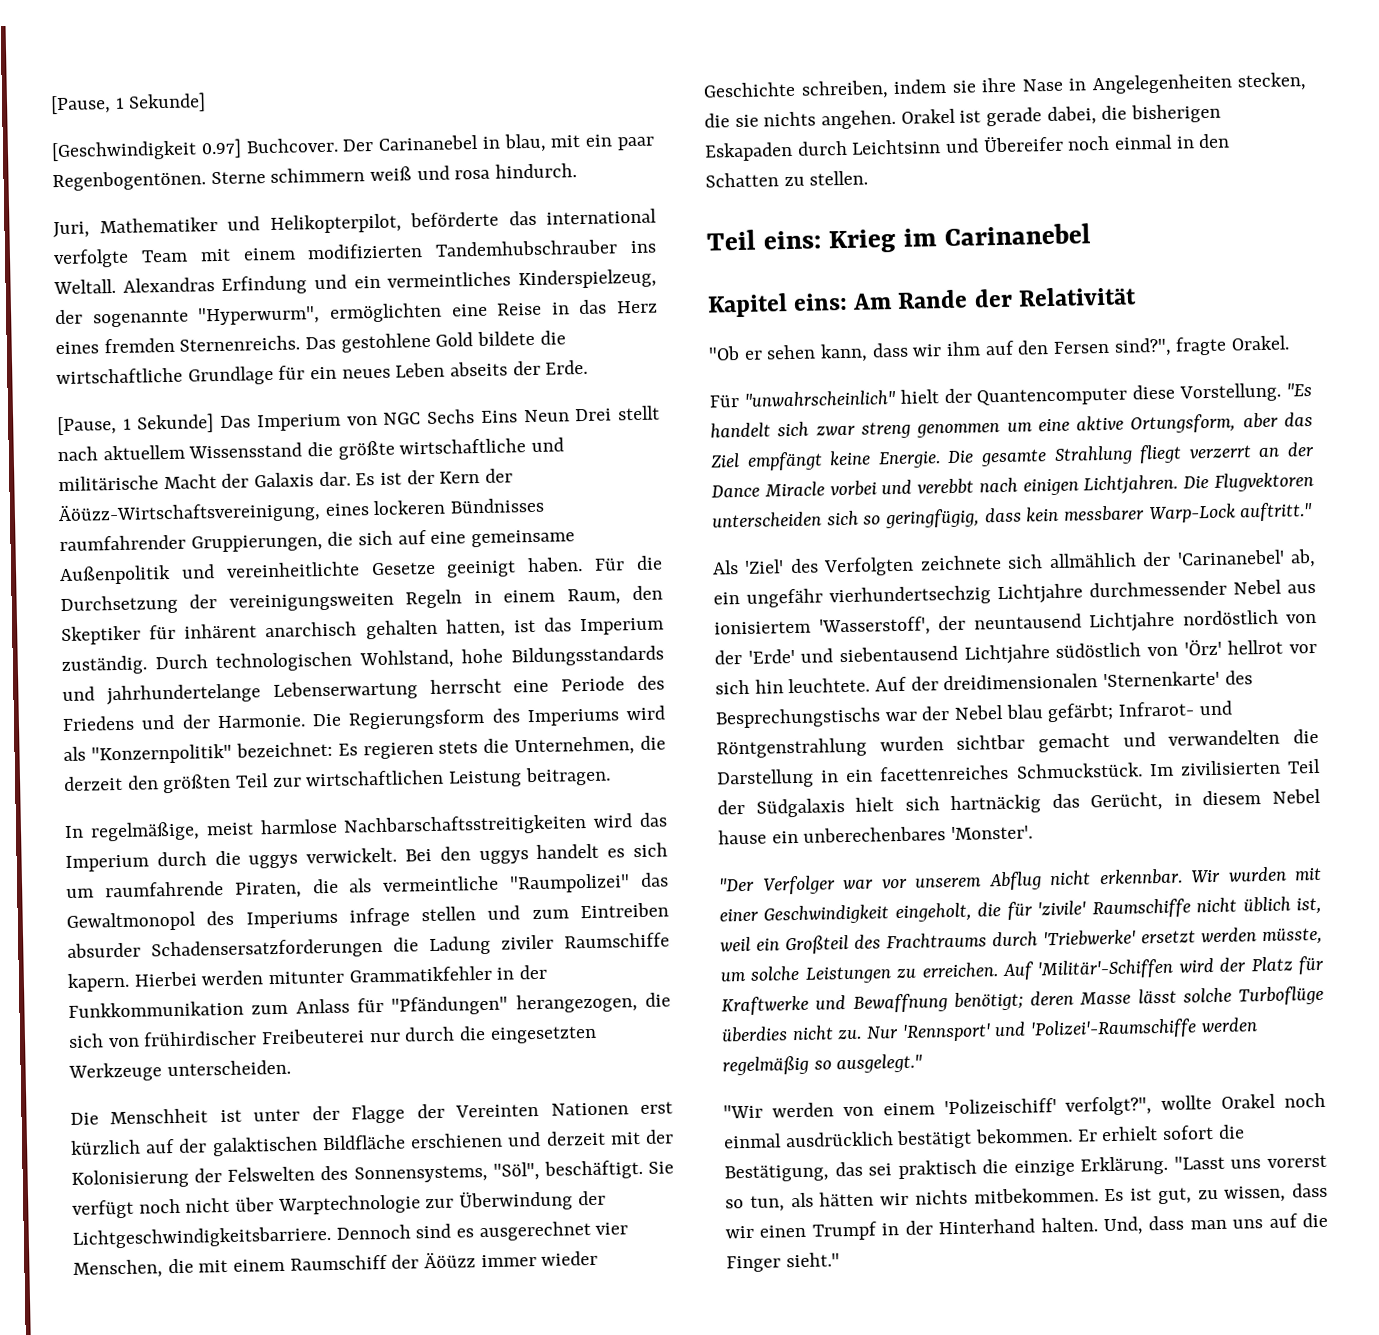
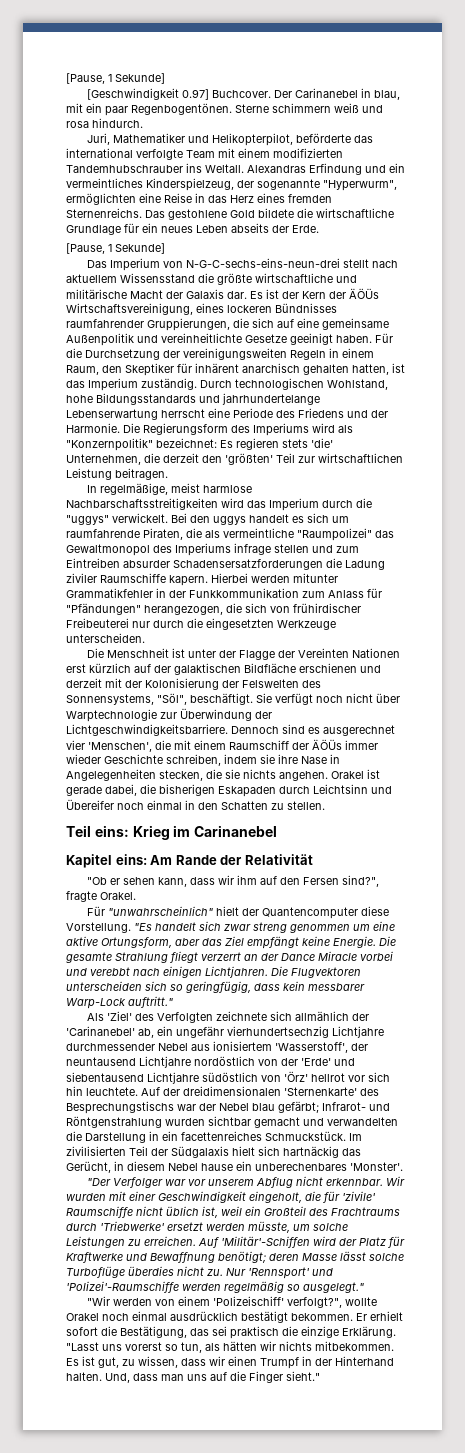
  Das gestohlene Gold bildete die wirtschaftliche Grundlage für ein neues Leben abseits der Erde.
- [Pause, 1 Sekunde] Das Imperium von NGC Sechs Eins Neun Drei stellt nach aktuellem Wissensstand die größte wirtschaftliche und militärische Macht der Galaxis dar.
+ [Pause, 1 Sekunde]
+ Das Imperium von N-G-C-sechs-eins-neun-drei stellt nach aktuellem Wissensstand die größte wirtschaftliche und militärische Macht der Galaxis dar.
- Es ist der Kern der Äöüzz-Wirtschaftsvereinigung, eines lockeren Bündnisses raumfahrender Gruppierungen, die sich auf eine gemeinsame Außenpolitik und vereinheitlichte Gesetze geeinigt haben.
+ Es ist der Kern der ÄÖÜs Wirtschaftsvereinigung, eines lockeren Bündnisses raumfahrender Gruppierungen, die sich auf eine gemeinsame Außenpolitik und vereinheitlichte Gesetze geeinigt haben.
- Die Regierungsform des Imperiums wird als "Konzernpolitik" bezeichnet: Es regieren stets die Unternehmen, die derzeit den größten Teil zur wirtschaftlichen Leistung beitragen.
+ Die Regierungsform des Imperiums wird als "Konzernpolitik" bezeichnet: Es regieren stets 'die' Unternehmen, die derzeit den 'größten' Teil zur wirtschaftlichen Leistung beitragen.
- In regelmäßige, meist harmlose Nachbarschaftsstreitigkeiten wird das Imperium durch die uggys verwickelt.
+ In regelmäßige, meist harmlose Nachbarschaftsstreitigkeiten wird das Imperium durch die "uggys" verwickelt.
- Dennoch sind es ausgerechnet vier Menschen, die mit einem Raumschiff der Äöüzz immer wieder Geschichte schreiben, indem sie ihre Nase in Angelegenheiten stecken, die sie nichts angehen.
+ Dennoch sind es ausgerechnet vier 'Menschen', die mit einem Raumschiff der ÄÖÜs immer wieder Geschichte schreiben, indem sie ihre Nase in Angelegenheiten stecken, die sie nichts angehen.

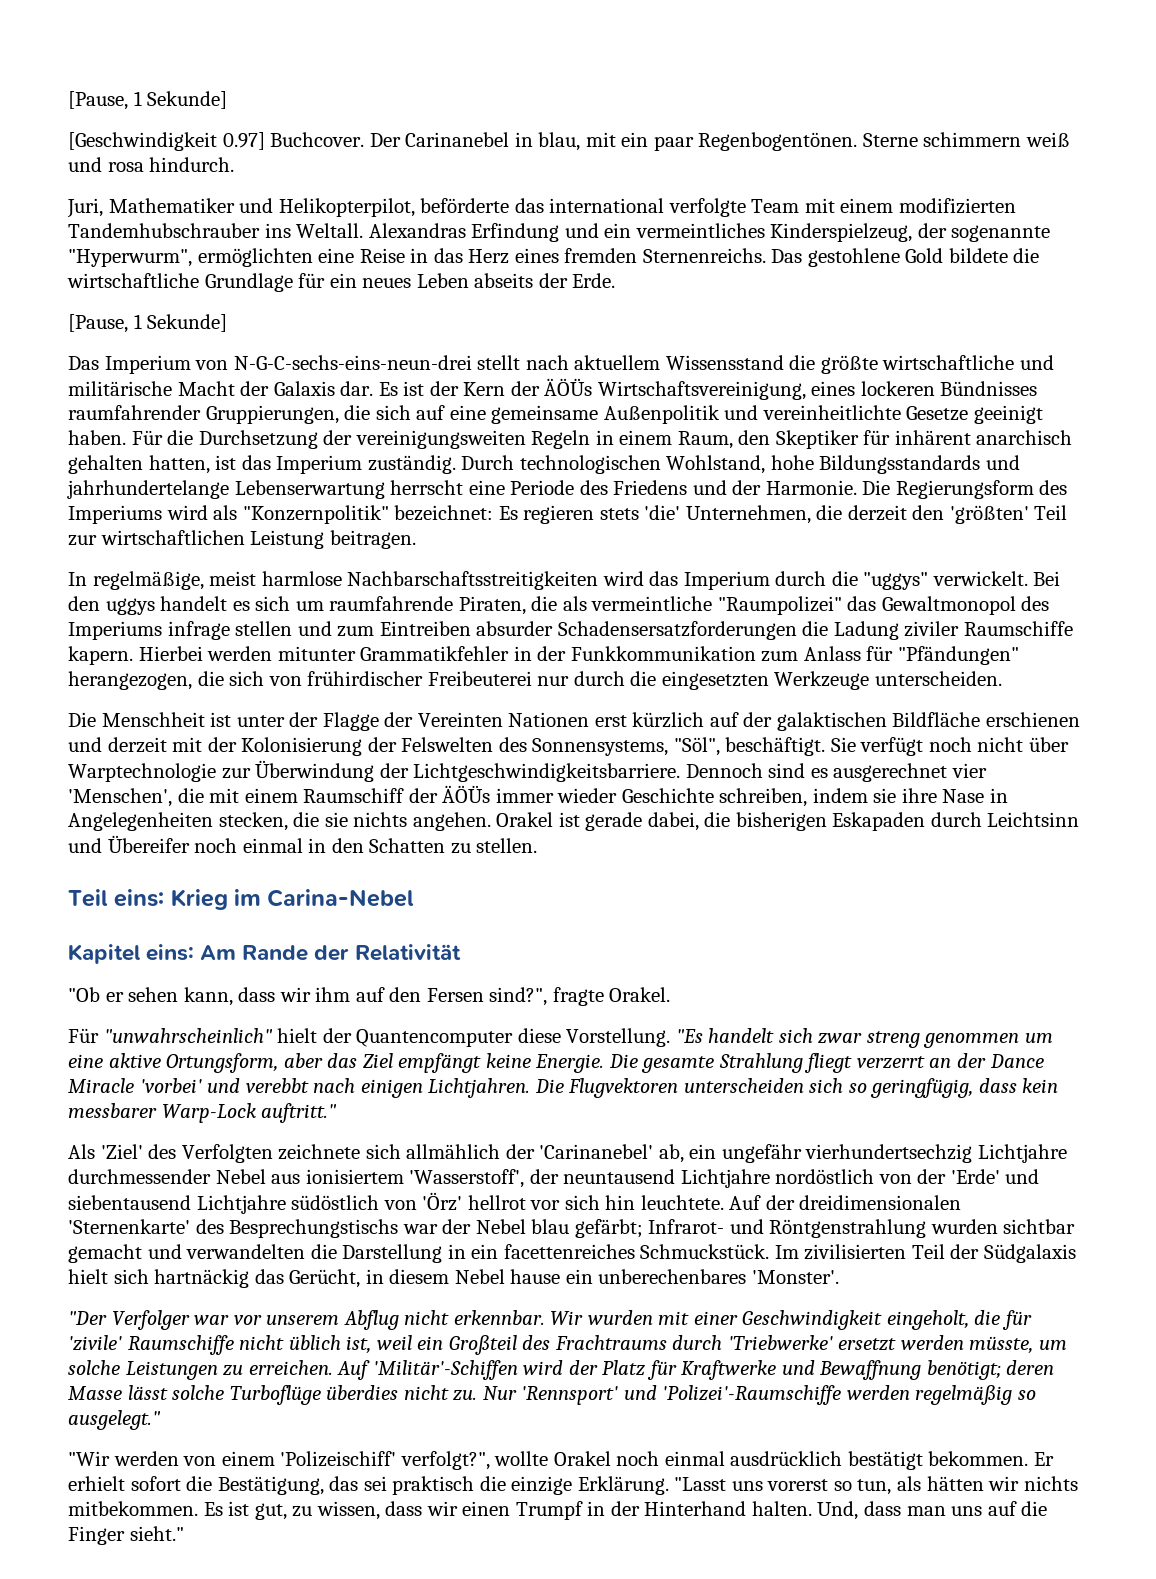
- Teil eins: Krieg im Carinanebel
+ Teil eins: Krieg im Carina-Nebel
- Die gesamte Strahlung fliegt verzerrt an der Dance Miracle vorbei und verebbt nach einigen Lichtjahren.
+ Die gesamte Strahlung fliegt verzerrt an der Dance Miracle 'vorbei' und verebbt nach einigen Lichtjahren.

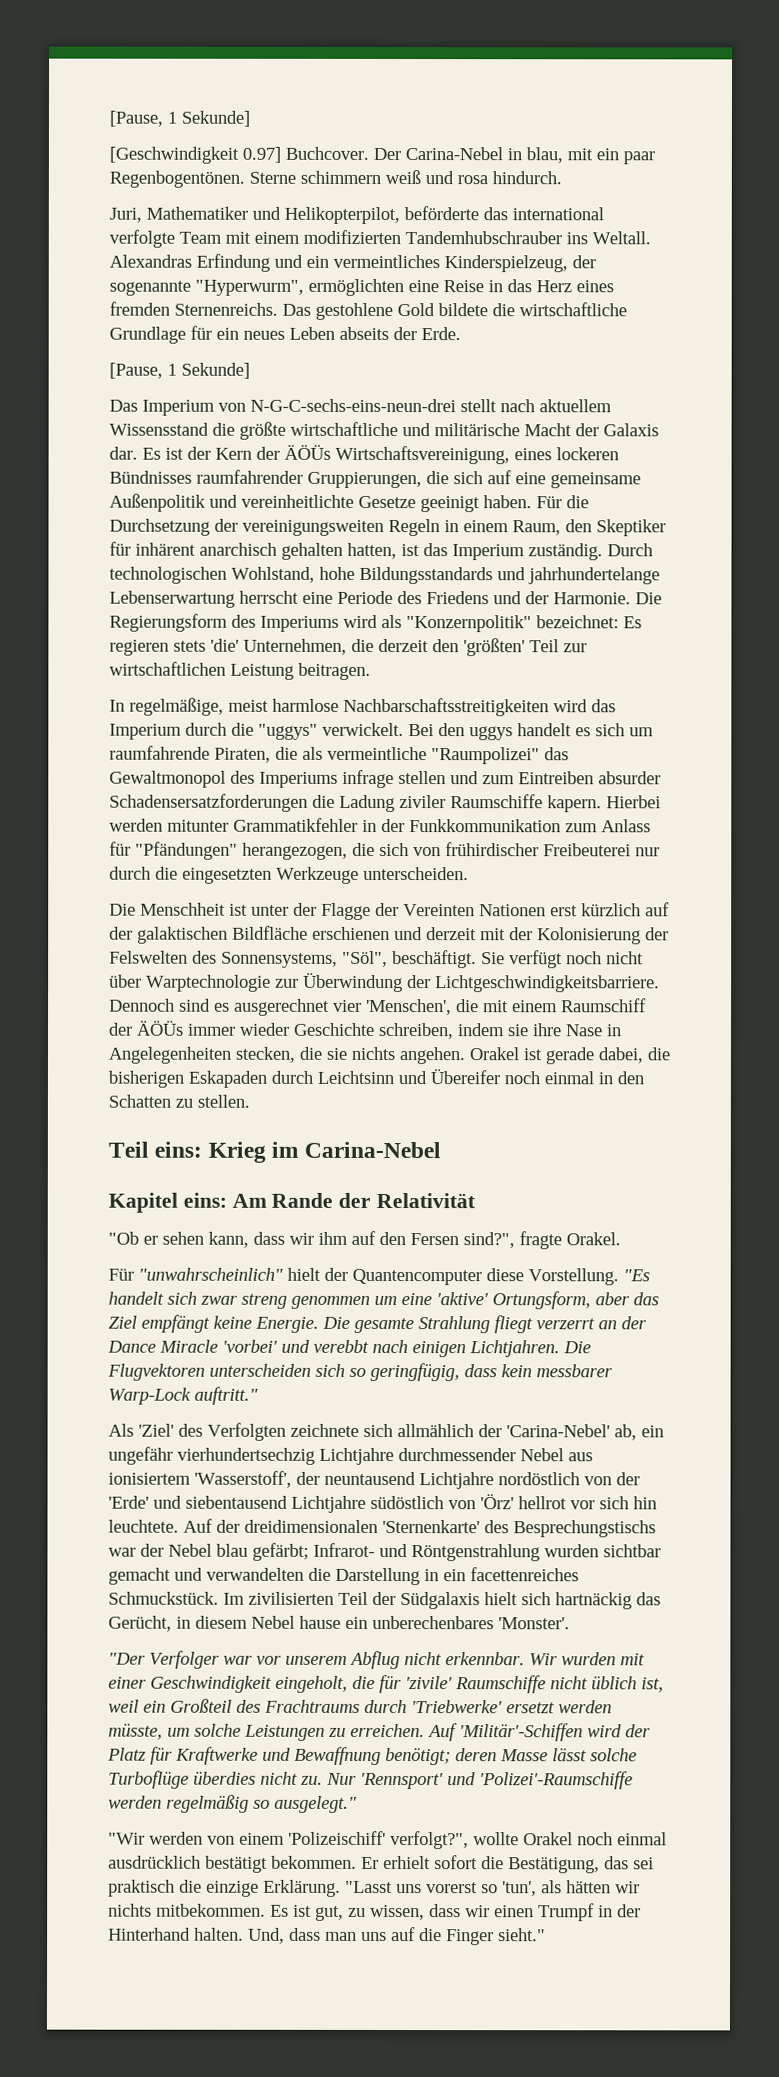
- Der Carinanebel in blau, mit ein paar Regenbogentönen.
+ Der Carina-Nebel in blau, mit ein paar Regenbogentönen.
- "Es handelt sich zwar streng genommen um eine aktive Ortungsform, aber das Ziel empfängt keine Energie.
+ "Es handelt sich zwar streng genommen um eine 'aktive' Ortungsform, aber das Ziel empfängt keine Energie.
- Als 'Ziel' des Verfolgten zeichnete sich allmählich der 'Carinanebel' ab, ein ungefähr vierhundertsechzig Lichtjahre durchmessender Nebel aus ionisiertem 'Wasserstoff', der neuntausend Lichtjahre nordöstlich von der 'Erde' und siebentausend Lichtjahre südöstlich von 'Örz' hellrot vor sich hin leuchtete.
+ Als 'Ziel' des Verfolgten zeichnete sich allmählich der 'Carina-Nebel' ab, ein ungefähr vierhundertsechzig Lichtjahre durchmessender Nebel aus ionisiertem 'Wasserstoff', der neuntausend Lichtjahre nordöstlich von der 'Erde' und siebentausend Lichtjahre südöstlich von 'Örz' hellrot vor sich hin leuchtete.
- "Lasst uns vorerst so tun, als hätten wir nichts mitbekommen.
+ "Lasst uns vorerst so 'tun', als hätten wir nichts mitbekommen.

